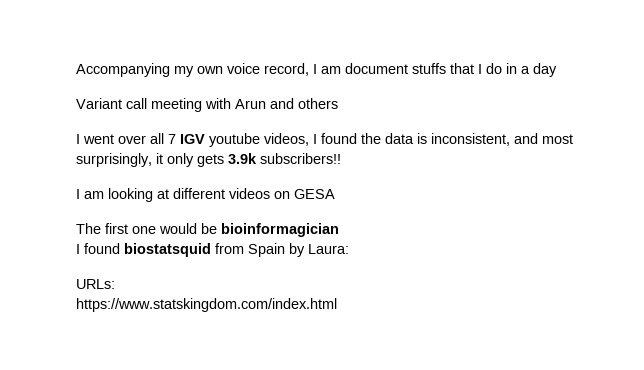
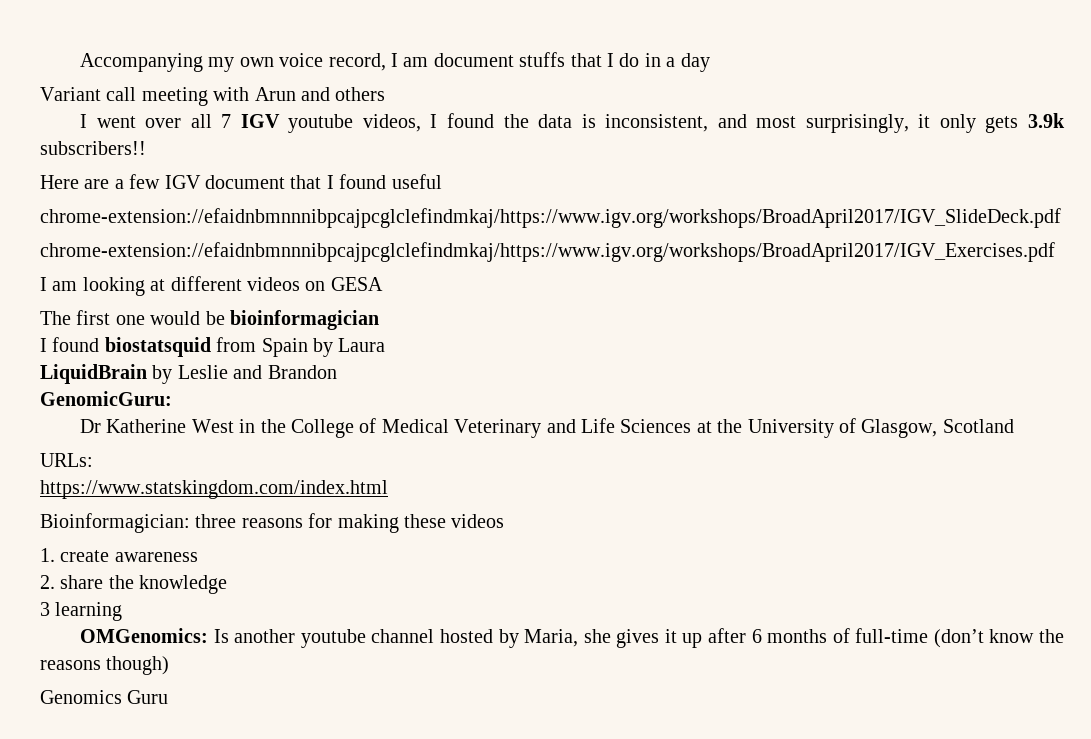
+ Here are a few IGV document that I found useful
+ chrome-extension://efaidnbmnnnibpcajpcglclefindmkaj/https://www.igv.org/workshops/BroadApril2017/IGV_SlideDeck.pdf
+ chrome-extension://efaidnbmnnnibpcajpcglclefindmkaj/https://www.igv.org/workshops/BroadApril2017/IGV_Exercises.pdf
- I found biostatsquid from Spain by Laura:
+ I found biostatsquid from Spain by Laura
+ LiquidBrain by Leslie and Brandon
+ GenomicGuru:
+ Dr Katherine West in the College of Medical Veterinary and Life Sciences at the University of Glasgow, Scotland
  URLs:
  https://www.statskingdom.com/index.html
+ Bioinformagician: three reasons for making these videos
+ 1. create awareness
+ 2. share the knowledge
+ 3 learning
+ OMGenomics: Is another youtube channel hosted by Maria, she gives it up after 6 months of full-time (don’t know the reasons though)
+ Genomics Guru

